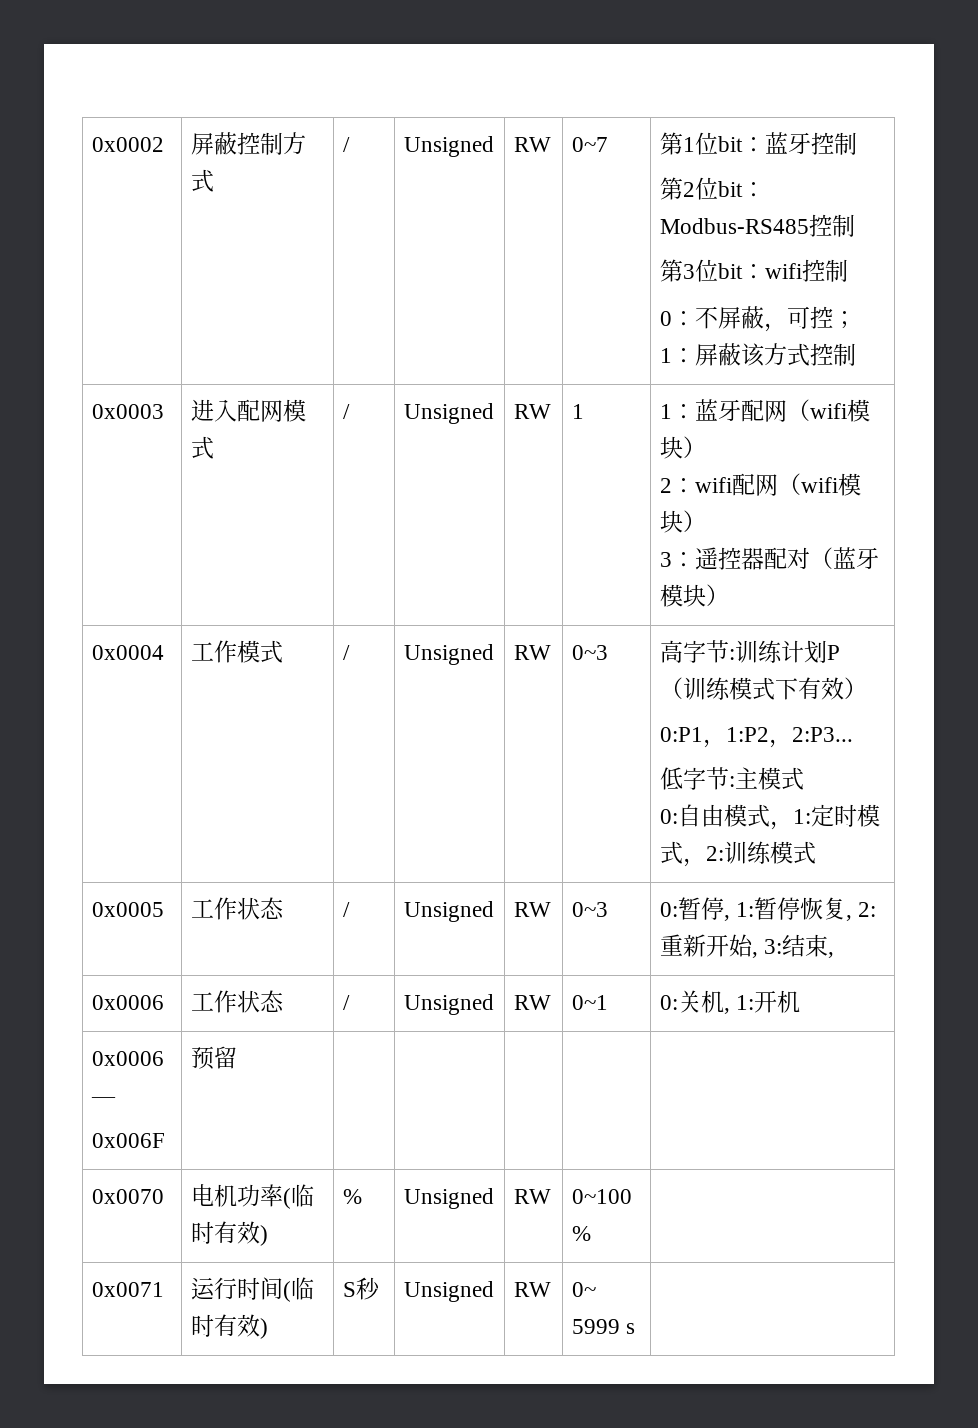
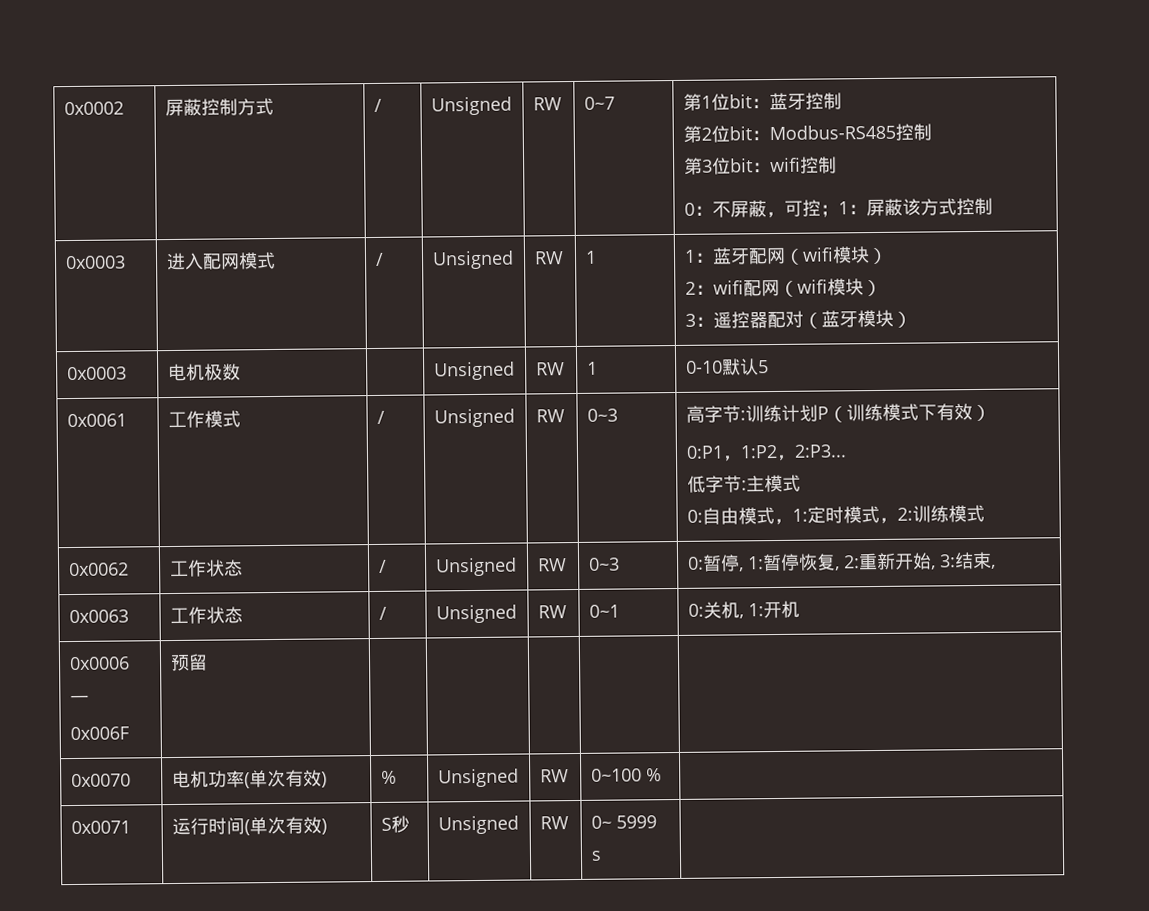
- 0x0004 | 工作模式 | / | Unsigned | RW | 0~3 | 高字节:训练计划P（训练模式下有效）
+ 0x0003 | 电机极数 | | Unsigned | RW | 1 | 0-10默认5
+ 0x0061 | 工作模式 | / | Unsigned | RW | 0~3 | 高字节:训练计划P（训练模式下有效）
- 0x0005 | 工作状态 | / | Unsigned | RW | 0~3 | 0:暂停, 1:暂停恢复, 2:重新开始, 3:结束,
+ 0x0062 | 工作状态 | / | Unsigned | RW | 0~3 | 0:暂停, 1:暂停恢复, 2:重新开始, 3:结束,
- 0x0006 | 工作状态 | / | Unsigned | RW | 0~1 | 0:关机, 1:开机
+ 0x0063 | 工作状态 | / | Unsigned | RW | 0~1 | 0:关机, 1:开机
- 0x0070 | 电机功率(临时有效) | % | Unsigned | RW | 0~100 % |
+ 0x0070 | 电机功率(单次有效) | % | Unsigned | RW | 0~100 % |
- 0x0071 | 运行时间(临时有效) | S秒 | Unsigned | RW | 0~ 5999 s |
+ 0x0071 | 运行时间(单次有效) | S秒 | Unsigned | RW | 0~ 5999 s |

